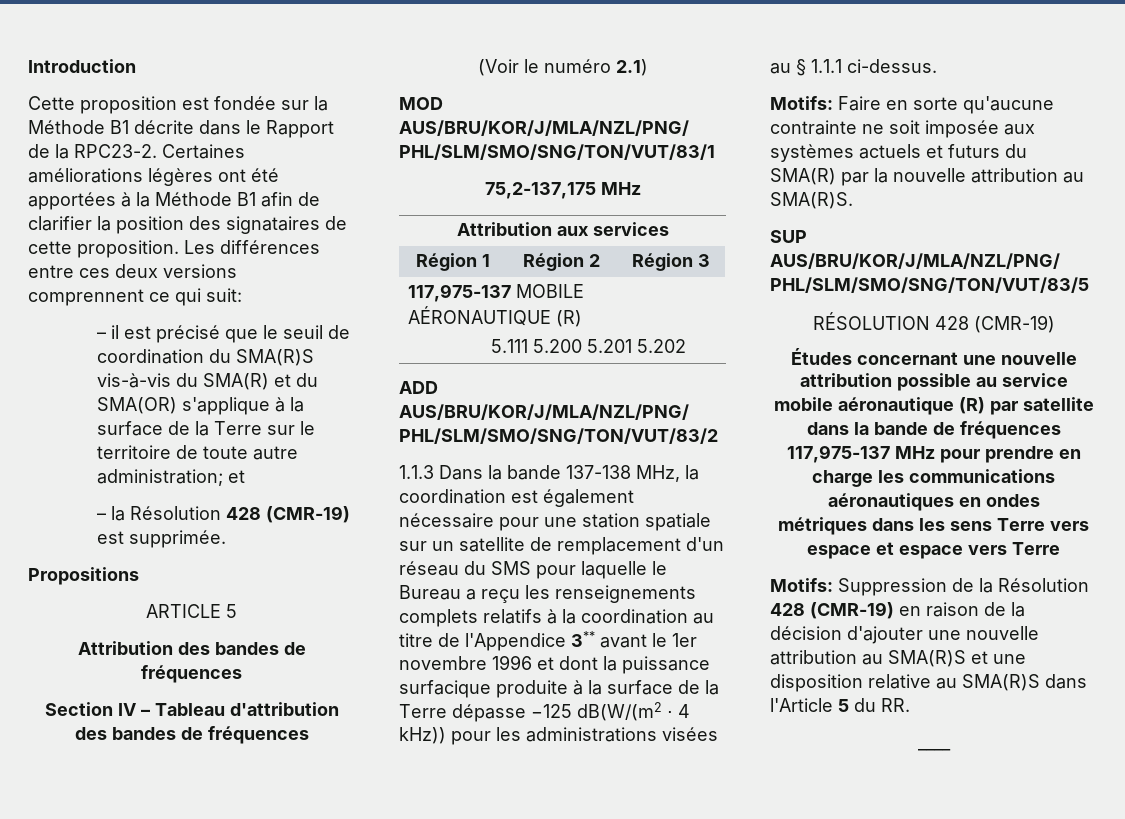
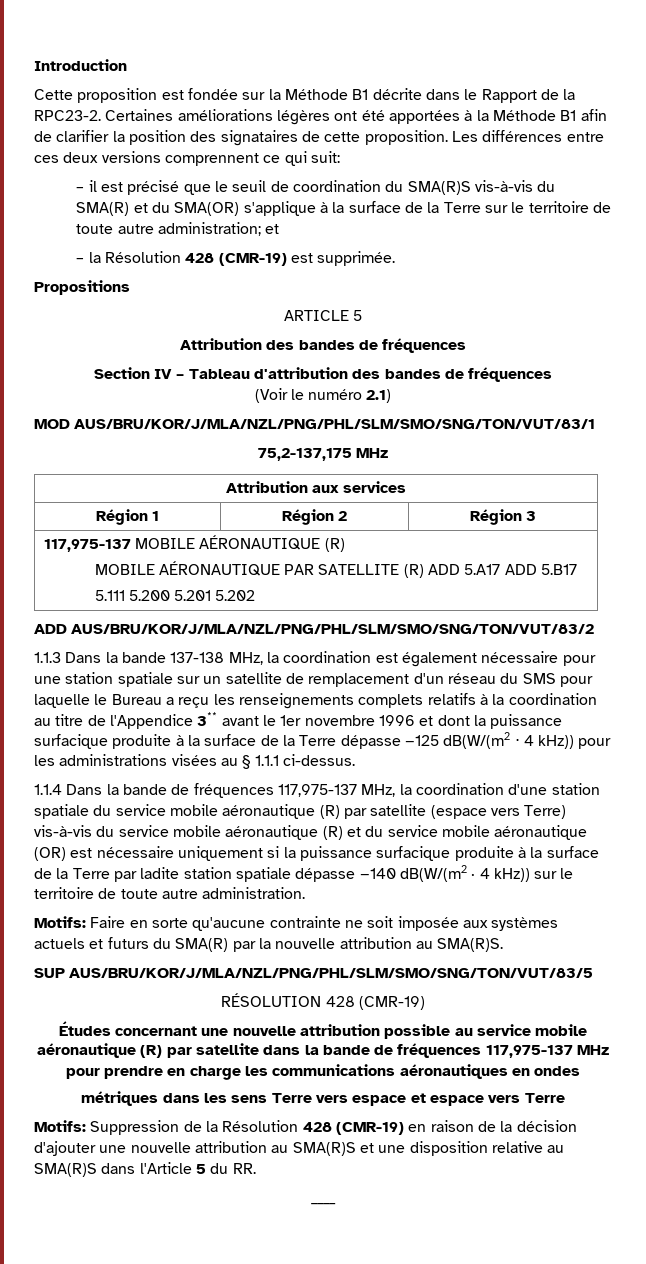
  117,975-137 MOBILE AÉRONAUTIQUE (R)
+ MOBILE AÉRONAUTIQUE PAR SATELLITE (R) ADD 5.A17 ADD 5.B17
+ 1.1.4 Dans la bande de fréquences 117,975-137 MHz, la coordination d'une station spatiale du service mobile aéronautique (R) par satellite (espace vers Terre) vis-à-vis du service mobile aéronautique (R) et du service mobile aéronautique (OR) est nécessaire uniquement si la puissance surfacique produite à la surface de la Terre par ladite station spatiale dépasse −140 dB(W/(m2 · 4 kHz)) sur le territoire de toute autre administration.

